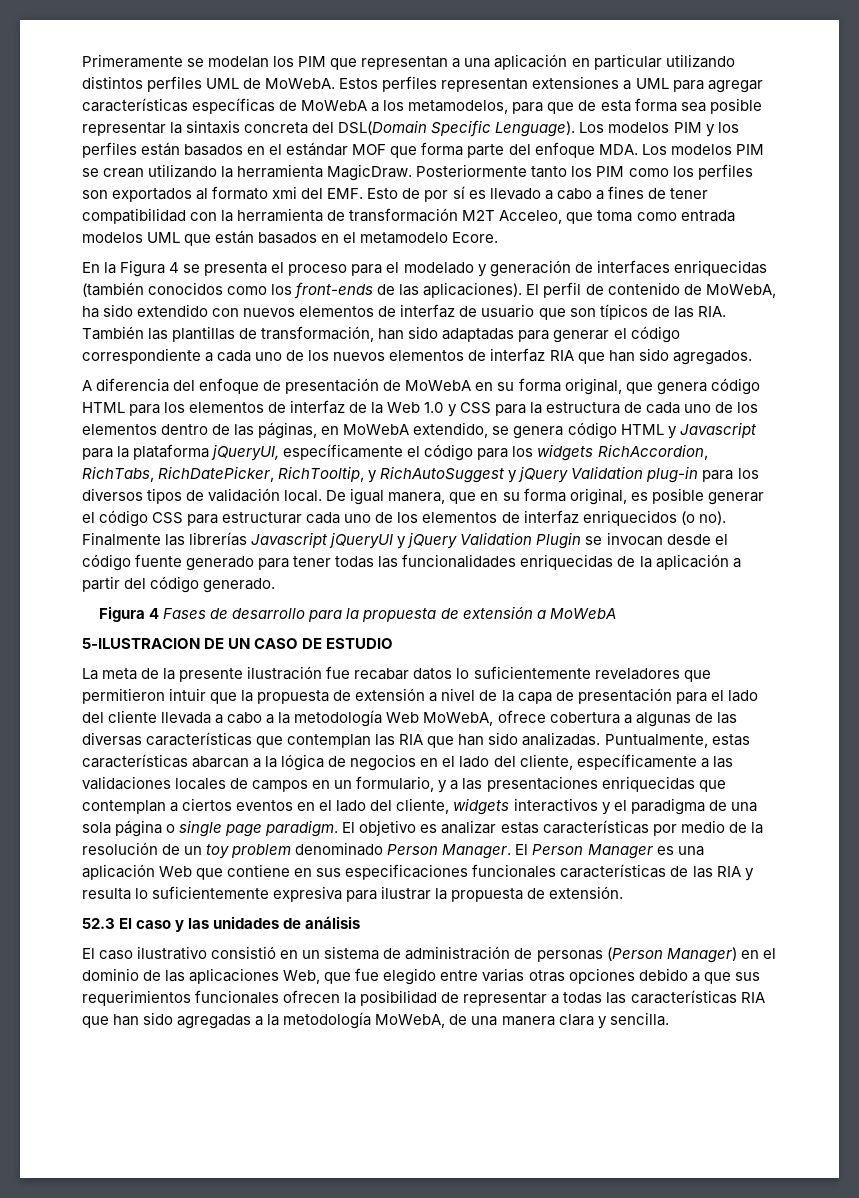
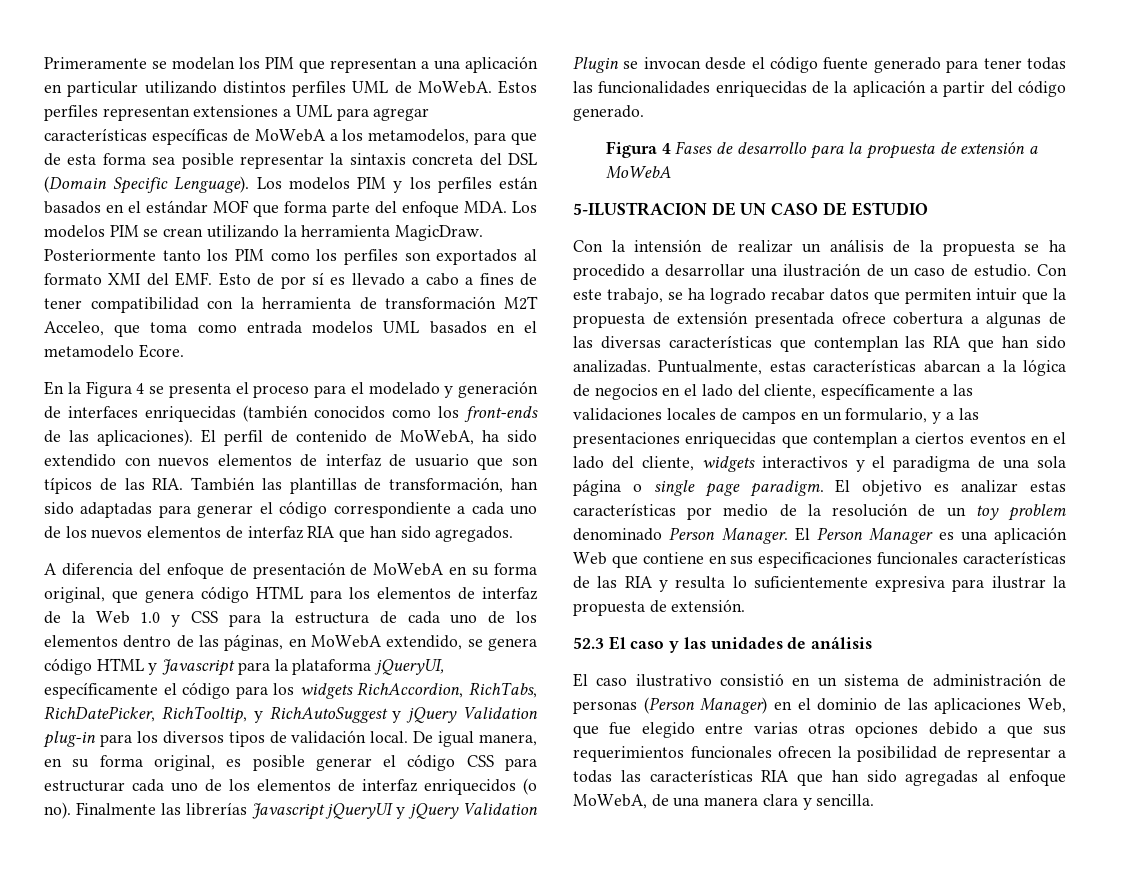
- Estos perfiles representan extensiones a UML para agregar características específicas de MoWebA a los metamodelos, para que de esta forma sea posible representar la sintaxis concreta del DSL(Domain Specific Lenguage).
+ Estos perfiles representan extensiones a UML para agregar características específicas de MoWebA a los metamodelos, para que de esta forma sea posible representar la sintaxis concreta del DSL (Domain Specific Lenguage).
- Posteriormente tanto los PIM como los perfiles son exportados al formato xmi del EMF. Esto de por sí es llevado a cabo a fines de tener compatibilidad con la herramienta de transformación M2T Acceleo, que toma como entrada modelos UML que están basados en el metamodelo Ecore.
+ Posteriormente tanto los PIM como los perfiles son exportados al formato XMI del EMF. Esto de por sí es llevado a cabo a fines de tener compatibilidad con la herramienta de transformación M2T Acceleo, que toma como entrada modelos UML basados en el metamodelo Ecore.
- De igual manera, que en su forma original, es posible generar el código CSS para estructurar cada uno de los elementos de interfaz enriquecidos (o no).
+ De igual manera, en su forma original, es posible generar el código CSS para estructurar cada uno de los elementos de interfaz enriquecidos (o no).
- La meta de la presente ilustración fue recabar datos lo suficientemente reveladores que permitieron intuir que la propuesta de extensión a nivel de la capa de presentación para el lado del cliente llevada a cabo a la metodología Web MoWebA, ofrece cobertura a algunas de las diversas características que contemplan las RIA que han sido analizadas.
+ Con la intensión de realizar un análisis de la propuesta se ha procedido a desarrollar una ilustración de un caso de estudio. Con este trabajo, se ha logrado recabar datos que permiten intuir que la propuesta de extensión presentada ofrece cobertura a algunas de las diversas características que contemplan las RIA que han sido analizadas.
- El caso ilustrativo consistió en un sistema de administración de personas (Person Manager) en el dominio de las aplicaciones Web, que fue elegido entre varias otras opciones debido a que sus requerimientos funcionales ofrecen la posibilidad de representar a todas las características RIA que han sido agregadas a la metodología MoWebA, de una manera clara y sencilla.
+ El caso ilustrativo consistió en un sistema de administración de personas (Person Manager) en el dominio de las aplicaciones Web, que fue elegido entre varias otras opciones debido a que sus requerimientos funcionales ofrecen la posibilidad de representar a todas las características RIA que han sido agregadas al enfoque MoWebA, de una manera clara y sencilla.

